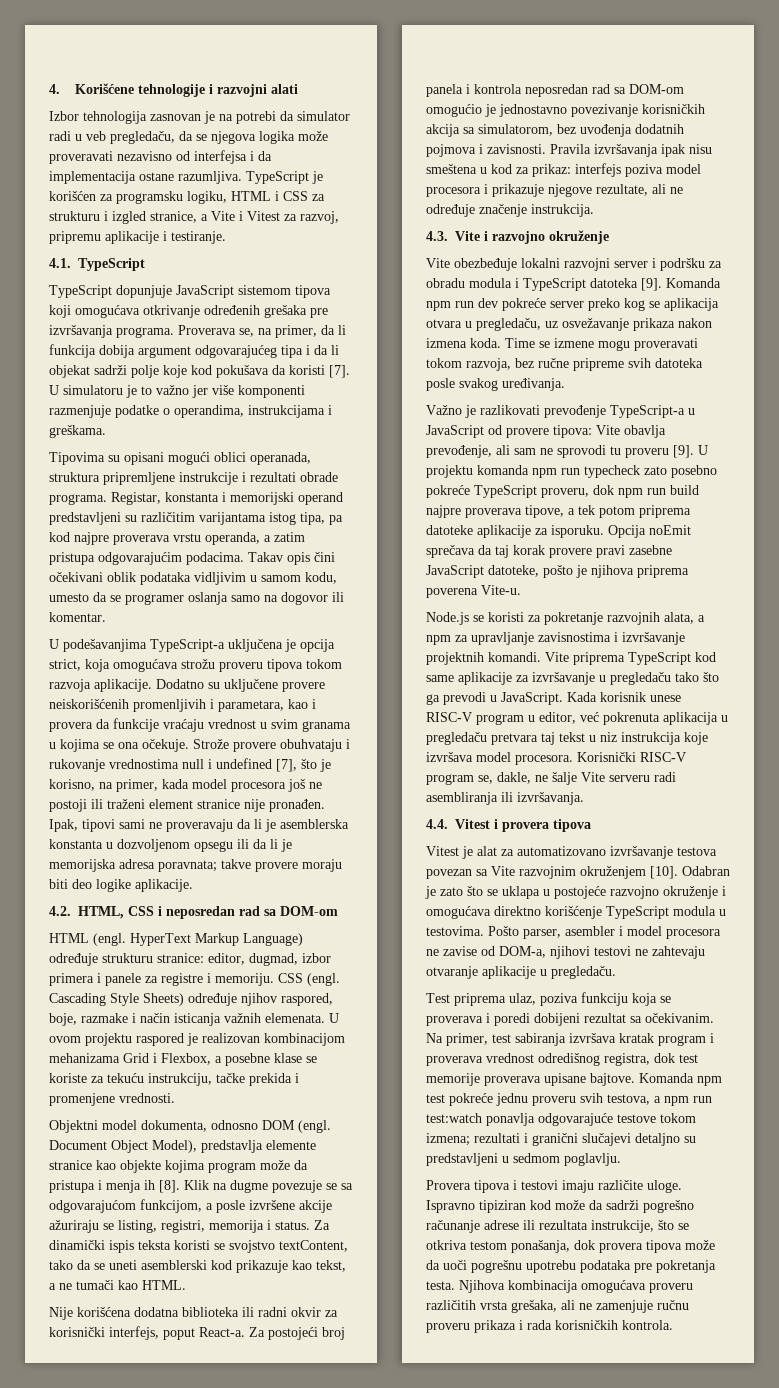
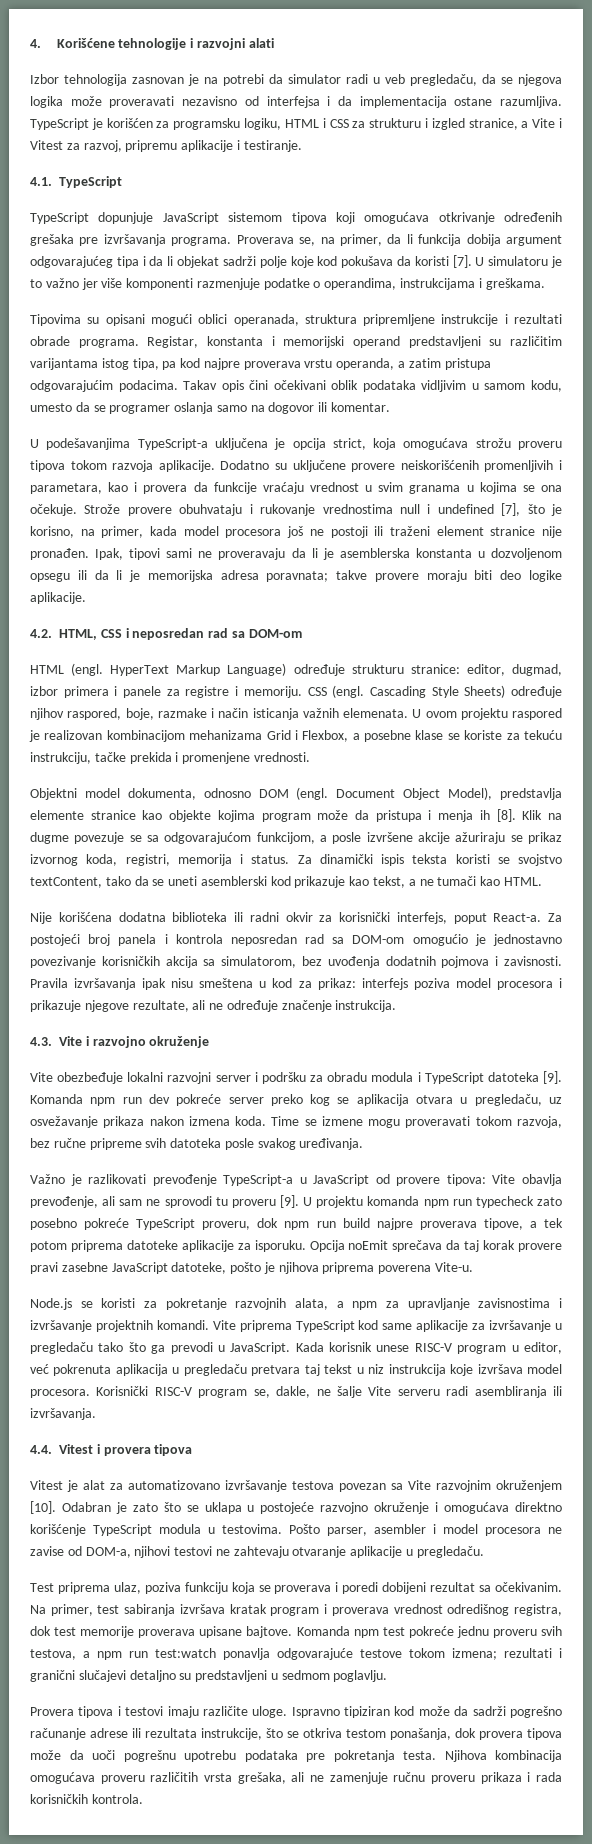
- Klik na dugme povezuje se sa odgovarajućom funkcijom, a posle izvršene akcije ažuriraju se listing, registri, memorija i status.
+ Klik na dugme povezuje se sa odgovarajućom funkcijom, a posle izvršene akcije ažuriraju se prikaz izvornog koda, registri, memorija i status.

